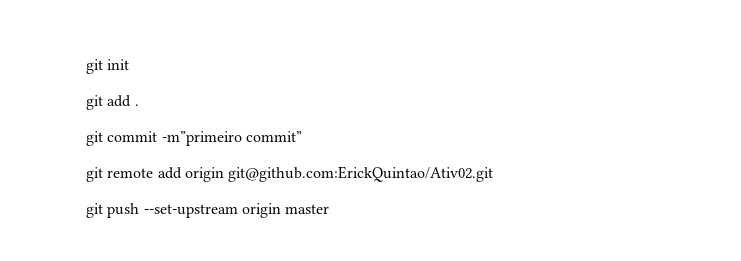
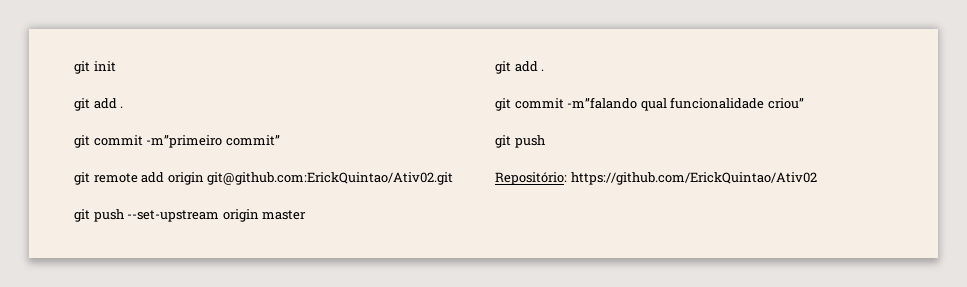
  git push --set-upstream origin master
+ git add .
+ git commit -m”falando qual funcionalidade criou”
+ git push
+ Repositório: https://github.com/ErickQuintao/Ativ02

